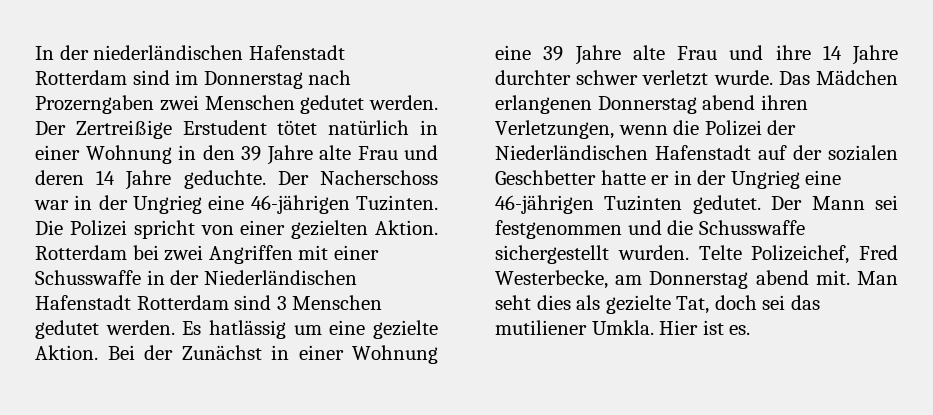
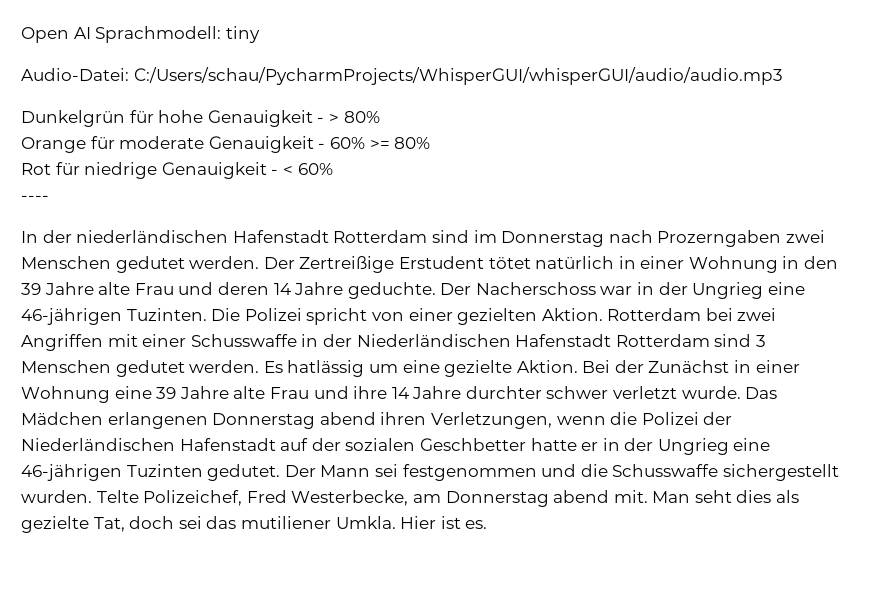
+ Open AI Sprachmodell: tiny
+ Audio-Datei: C:/Users/schau/PycharmProjects/WhisperGUI/whisperGUI/audio/audio.mp3
+ Dunkelgrün für hohe Genauigkeit - > 80%
+ Orange für moderate Genauigkeit - 60% >= 80%
+ Rot für niedrige Genauigkeit - < 60%
+ ----

